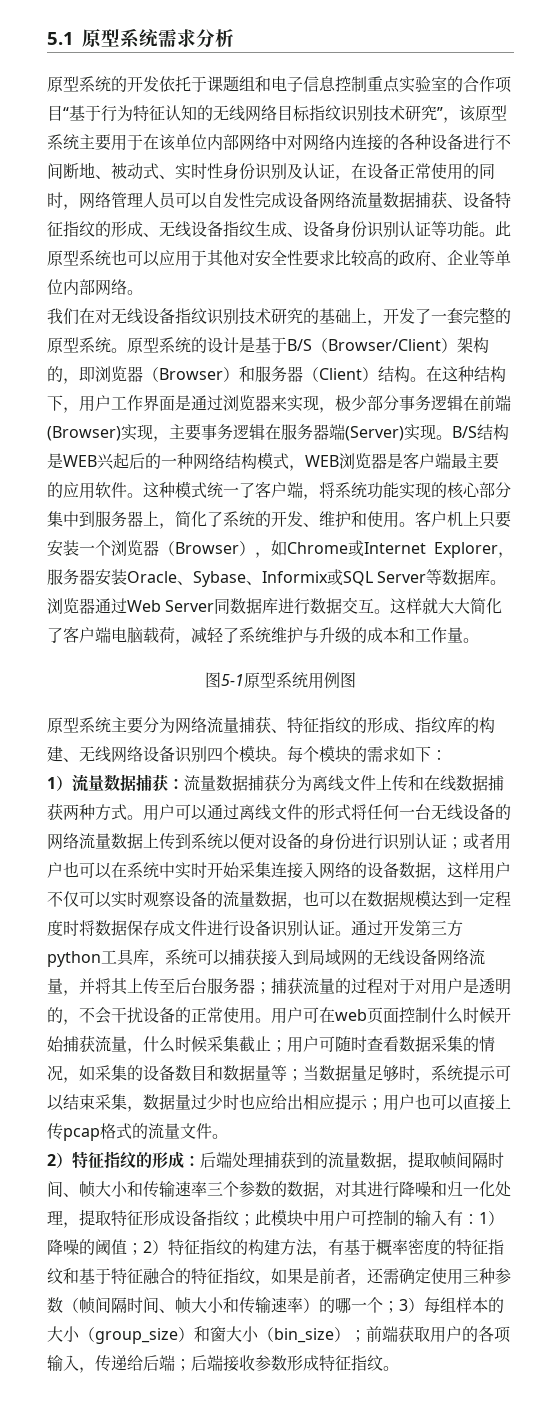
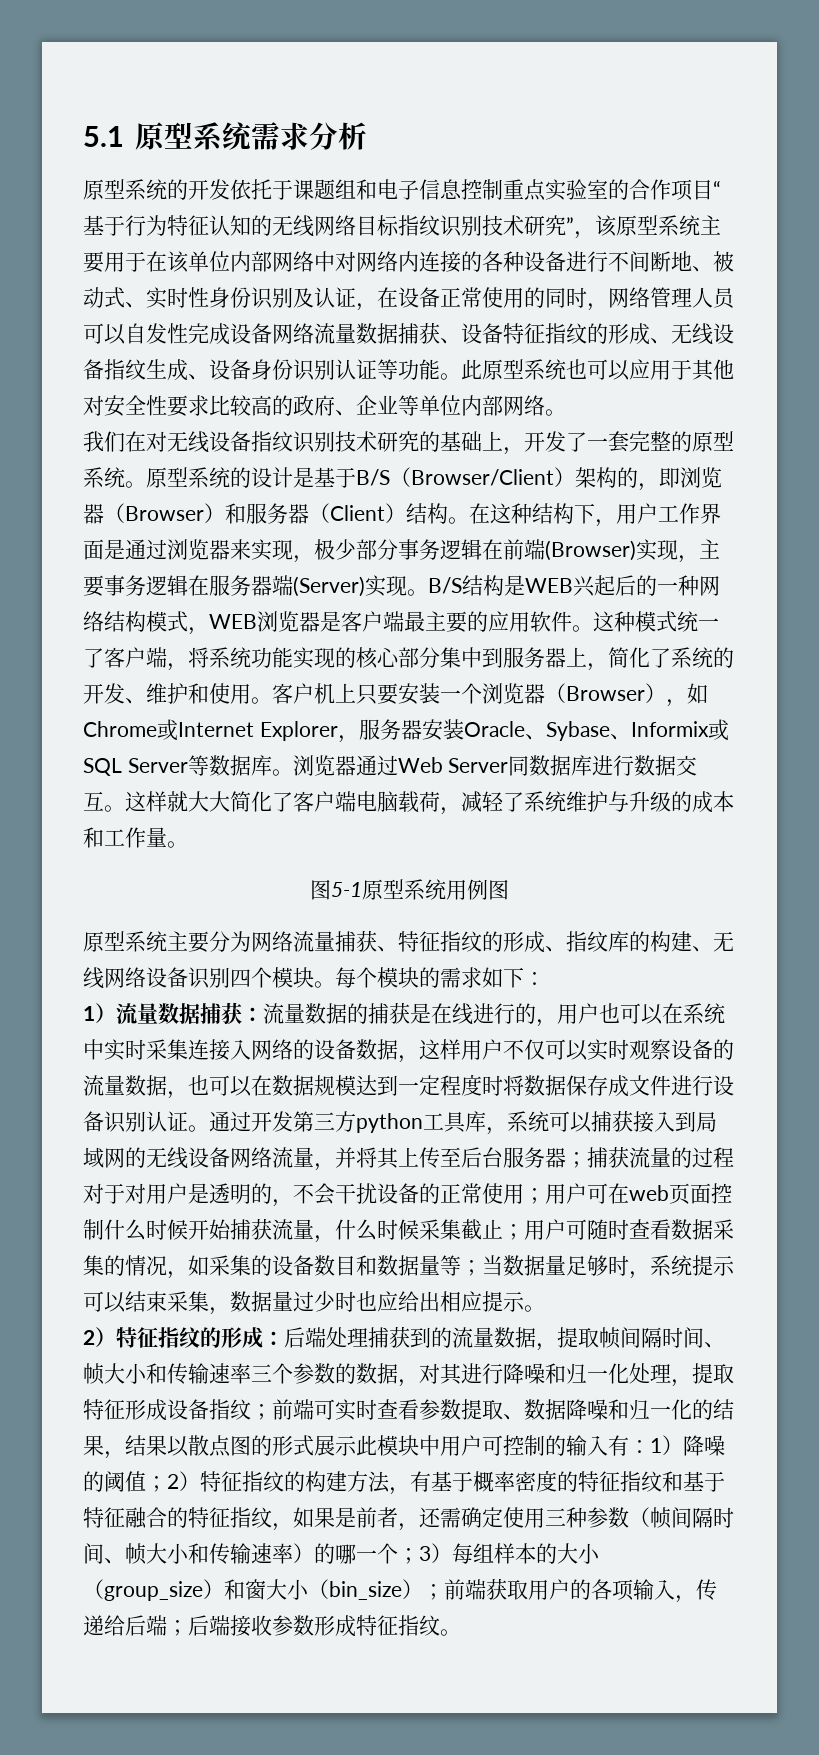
- 1）流量数据捕获：流量数据捕获分为离线文件上传和在线数据捕获两种方式。用户可以通过离线文件的形式将任何一台无线设备的网络流量数据上传到系统以便对设备的身份进行识别认证；或者用户也可以在系统中实时开始采集连接入网络的设备数据，这样用户不仅可以实时观察设备的流量数据，也可以在数据规模达到一定程度时将数据保存成文件进行设备识别认证。
+ 1）流量数据捕获：流量数据的捕获是在线进行的，用户也可以在系统中实时采集连接入网络的设备数据，这样用户不仅可以实时观察设备的流量数据，也可以在数据规模达到一定程度时将数据保存成文件进行设备识别认证。
- 捕获流量的过程对于对用户是透明的，不会干扰设备的正常使用。
+ 捕获流量的过程对于对用户是透明的，不会干扰设备的正常使用；
- 当数据量足够时，系统提示可以结束采集，数据量过少时也应给出相应提示；用户也可以直接上传pcap格式的流量文件。
+ 当数据量足够时，系统提示可以结束采集，数据量过少时也应给出相应提示。
- 此模块中用户可控制的输入有：
+ 前端可实时查看参数提取、数据降噪和归一化的结果，结果以散点图的形式展示此模块中用户可控制的输入有：

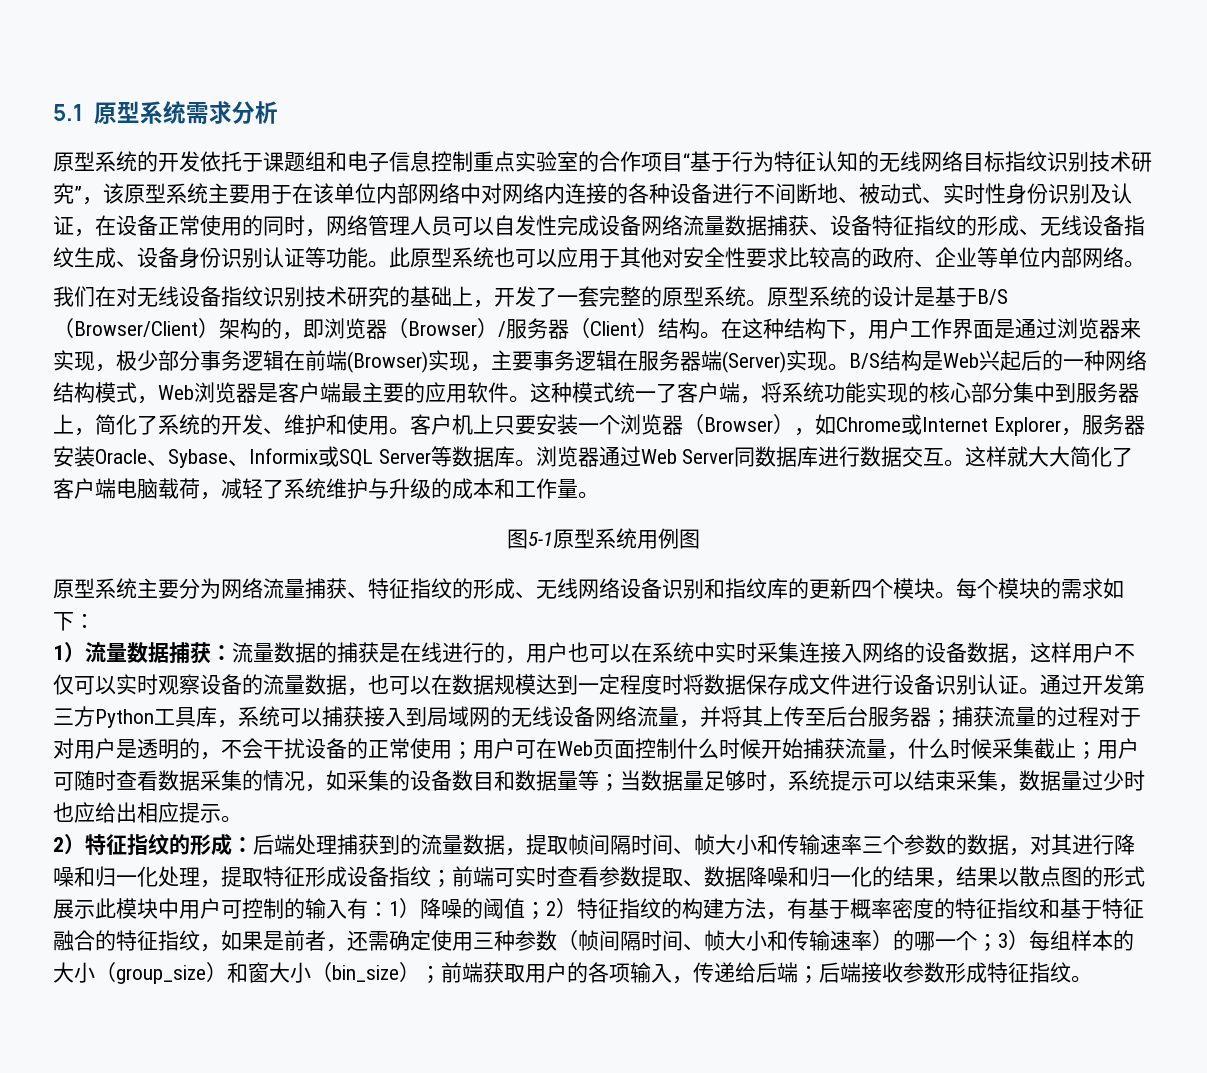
- 原型系统的设计是基于B/S（Browser/Client）架构的，即浏览器（Browser）和服务器（Client）结构。
+ 原型系统的设计是基于B/S（Browser/Client）架构的，即浏览器（Browser）/服务器（Client）结构。
- B/S结构是WEB兴起后的一种网络结构模式，WEB浏览器是客户端最主要的应用软件。
+ B/S结构是Web兴起后的一种网络结构模式，Web浏览器是客户端最主要的应用软件。
- 原型系统主要分为网络流量捕获、特征指纹的形成、指纹库的构建、无线网络设备识别四个模块。
+ 原型系统主要分为网络流量捕获、特征指纹的形成、无线网络设备识别和指纹库的更新四个模块。
- 通过开发第三方python工具库，系统可以捕获接入到局域网的无线设备网络流量，并将其上传至后台服务器；
+ 通过开发第三方Python工具库，系统可以捕获接入到局域网的无线设备网络流量，并将其上传至后台服务器；
- 用户可在web页面控制什么时候开始捕获流量，什么时候采集截止；
+ 用户可在Web页面控制什么时候开始捕获流量，什么时候采集截止；

